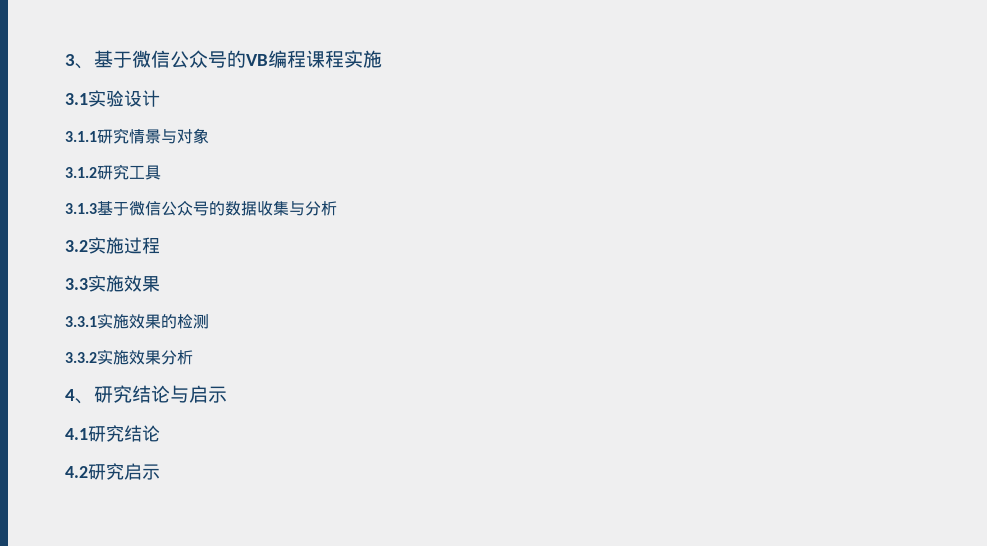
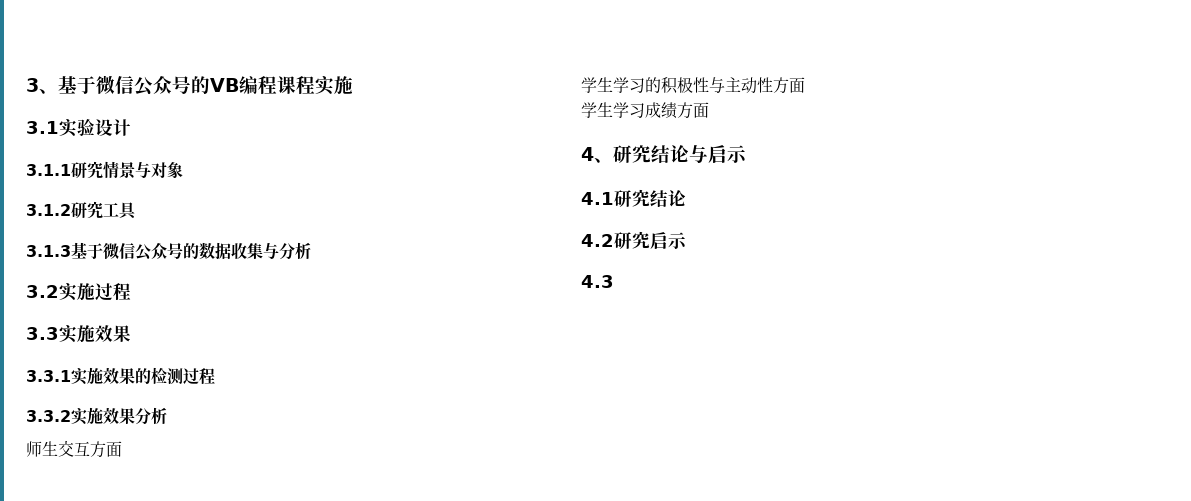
- 3.3.1实施效果的检测
+ 3.3.1实施效果的检测过程
+ 师生交互方面
+ 学生学习的积极性与主动性方面
+ 学生学习成绩方面
+ 4.3

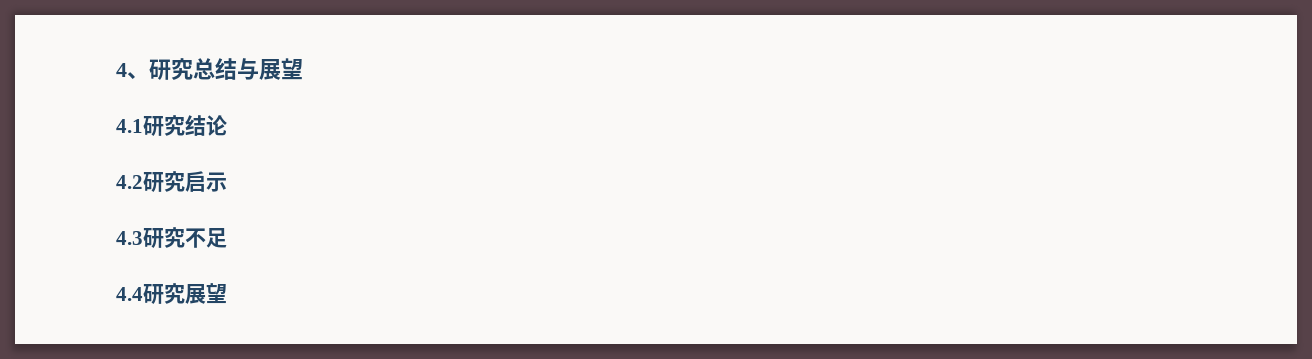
- 3、基于微信公众号的VB编程课程实施
- 3.1实验设计
- 3.1.1研究情景与对象
- 3.1.2研究工具
- 3.1.3基于微信公众号的数据收集与分析
- 3.2实施过程
- 3.3实施效果
- 3.3.1实施效果的检测过程
- 3.3.2实施效果分析
- 师生交互方面
- 学生学习的积极性与主动性方面
- 学生学习成绩方面
- 4、研究结论与启示
+ 4、研究总结与展望
- 4.3
+ 4.3研究不足
+ 4.4研究展望

